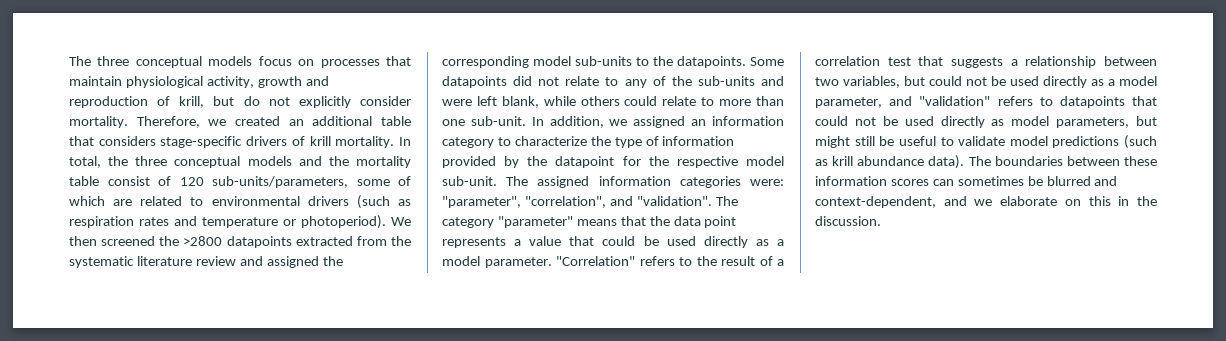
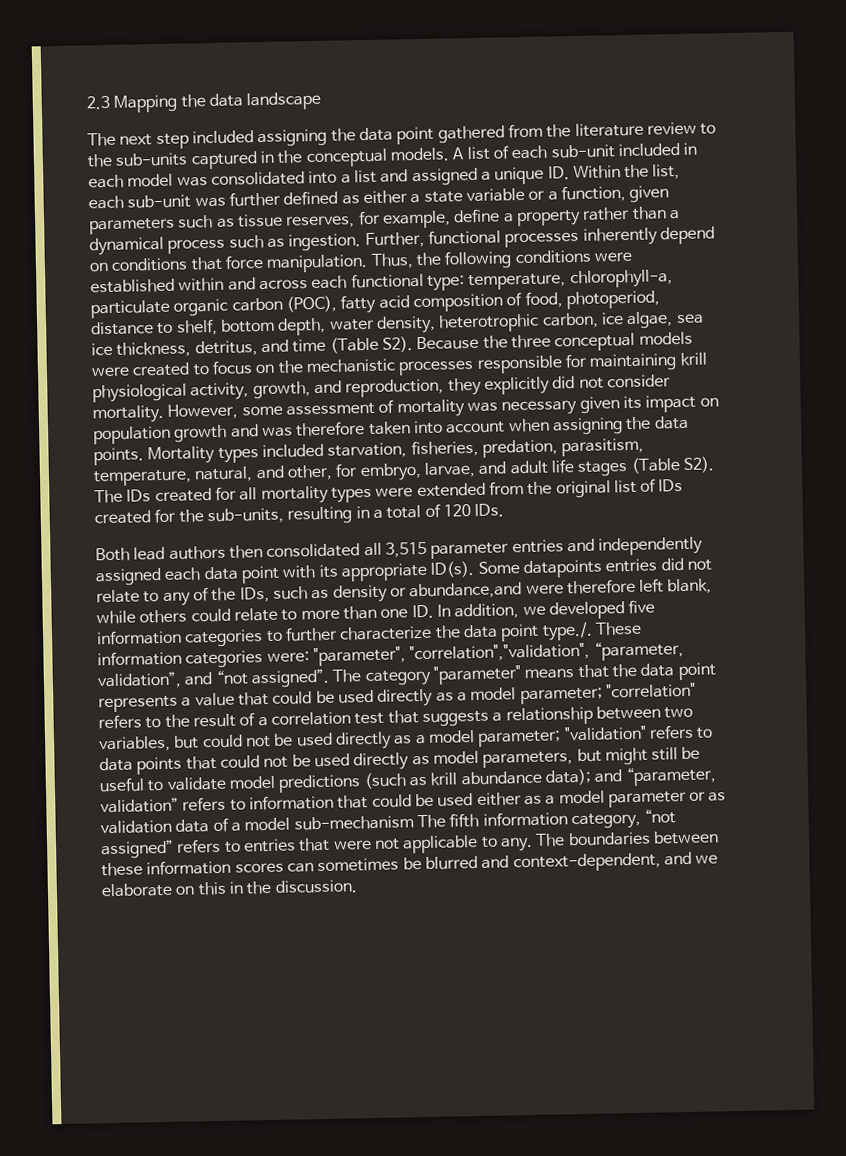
- The three conceptual models focus on processes that maintain physiological activity, growth and reproduction of krill, but do not explicitly consider mortality. Therefore, we created an additional table that considers stage-specific drivers of krill mortality. In total, the three conceptual models and the mortality table consist of 120 sub-units/parameters, some of which are related to environmental drivers (such as respiration rates and temperature or photoperiod). We then screened the >2800 datapoints extracted from the systematic literature review and assigned the corresponding model sub-units to the datapoints.
+ 2.3 Mapping the data landscape
+ The next step included assigning the data point gathered from the literature review to the sub-units captured in the conceptual models. A list of each sub-unit included in each model was consolidated into a list and assigned a unique ID. Within the list, each sub-unit was further defined as either a state variable or a function, given parameters such as tissue reserves, for example, define a property rather than a dynamical process such as ingestion. Further, functional processes inherently depend on conditions that force manipulation. Thus, the following conditions were established within and across each functional type: temperature, chlorophyll-a, particulate organic carbon (POC), fatty acid composition of food, photoperiod, distance to shelf, bottom depth, water density, heterotrophic carbon, ice algae, sea ice thickness, detritus, and time (Table S2). Because the three conceptual models were created to focus on the mechanistic processes responsible for maintaining krill physiological activity, growth, and reproduction, they explicitly did not consider mortality. However, some assessment of mortality was necessary given its impact on population growth and was therefore taken into account when assigning the data points. Mortality types included starvation, fisheries, predation, parasitism, temperature, natural, and other, for embryo, larvae, and adult life stages (Table S2). The IDs created for all mortality types were extended from the original list of IDs created for the sub-units, resulting in a total of 120 IDs.
+ Both lead authors then consolidated all 3,515 parameter entries and independently assigned each data point with its appropriate ID(s).
- Some datapoints did not relate to any of the sub-units and were left blank, while others could relate to more than one sub-unit. In addition, we assigned an information category to characterize the type of information provided by the datapoint for the respective model sub-unit. The assigned information categories were: "parameter", "correlation", and "validation".
+ Some datapoints entries did not relate to any of the IDs, such as density or abundance,and were therefore left blank, while others could relate to more than one ID. In addition, we developed five information categories to further characterize the data point type./. These information categories were: "parameter", "correlation","validation", “parameter, validation”, and “not assigned”.
- The category "parameter" means that the data point represents a value that could be used directly as a model parameter. "Correlation" refers to the result of a correlation test that suggests a relationship between two variables, but could not be used directly as a model parameter, and "validation" refers to datapoints that could not be used directly as model parameters, but might still be useful to validate model predictions (such as krill abundance data).
+ The category "parameter" means that the data point represents a value that could be used directly as a model parameter; "correlation" refers to the result of a correlation test that suggests a relationship between two variables, but could not be used directly as a model parameter; "validation" refers to data points that could not be used directly as model parameters, but might still be useful to validate model predictions (such as krill abundance data); and “parameter, validation” refers to information that could be used either as a model parameter or as validation data of a model sub-mechanism The fifth information category, “not assigned” refers to entries that were not applicable to any.

